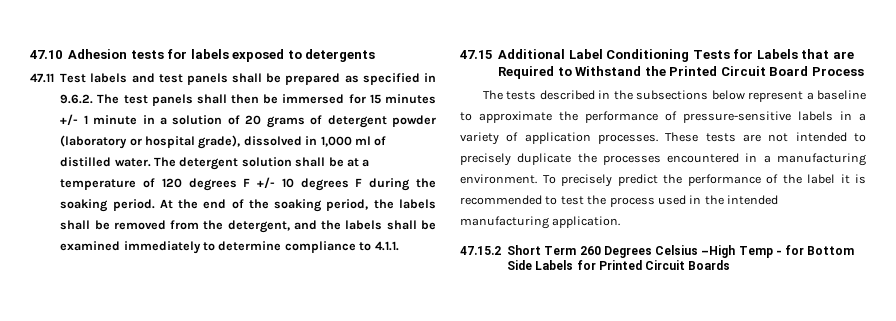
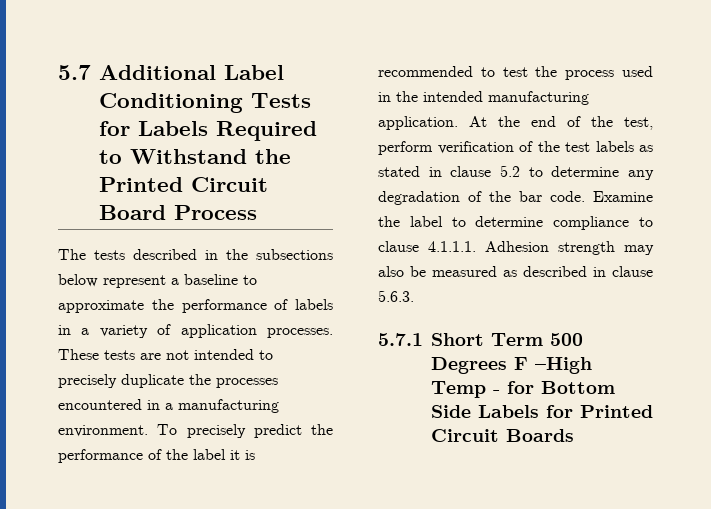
- 47.10 Adhesion tests for labels exposed to detergents
- 47.11 Test labels and test panels shall be prepared as specified in 9.6.2. The test panels shall then be immersed for 15 minutes +/- 1 minute in a solution of 20 grams of detergent powder (laboratory or hospital grade), dissolved in 1,000 ml of distilled water. The detergent solution shall be at a temperature of 120 degrees F +/- 10 degrees F during the soaking period. At the end of the soaking period, the labels shall be removed from the detergent, and the labels shall be examined immediately to determine compliance to 4.1.1.
- 47.15 Additional Label Conditioning Tests for Labels that are Required to Withstand the Printed Circuit Board Process
+ 5.7 Additional Label Conditioning Tests for Labels Required to Withstand the Printed Circuit Board Process
- The tests described in the subsections below represent a baseline to approximate the performance of pressure-sensitive labels in a variety of application processes.
+ The tests described in the subsections below represent a baseline to approximate the performance of labels in a variety of application processes.
- To precisely predict the performance of the label it is recommended to test the process used in the intended manufacturing application.
- 47.15.2 Short Term 260 Degrees Celsius –High Temp - for Bottom Side Labels for Printed Circuit Boards
+ To precisely predict the performance of the label it is recommended to test the process used in the intended manufacturing application. At the end of the test, perform verification of the test labels as stated in clause 5.2 to determine any degradation of the bar code. Examine the label to determine compliance to clause 4.1.1.1. Adhesion strength may also be measured as described in clause 5.6.3.
+ 5.7.1 Short Term 500 Degrees F –High Temp - for Bottom Side Labels for Printed Circuit Boards

